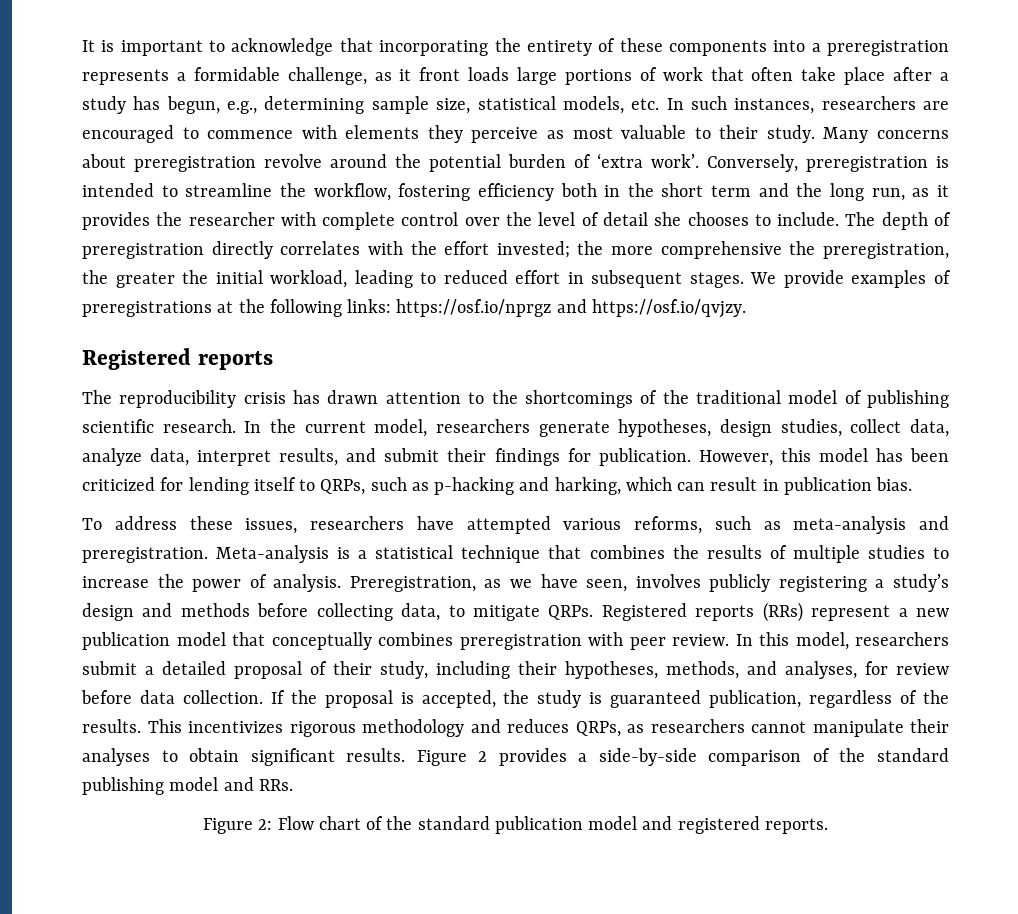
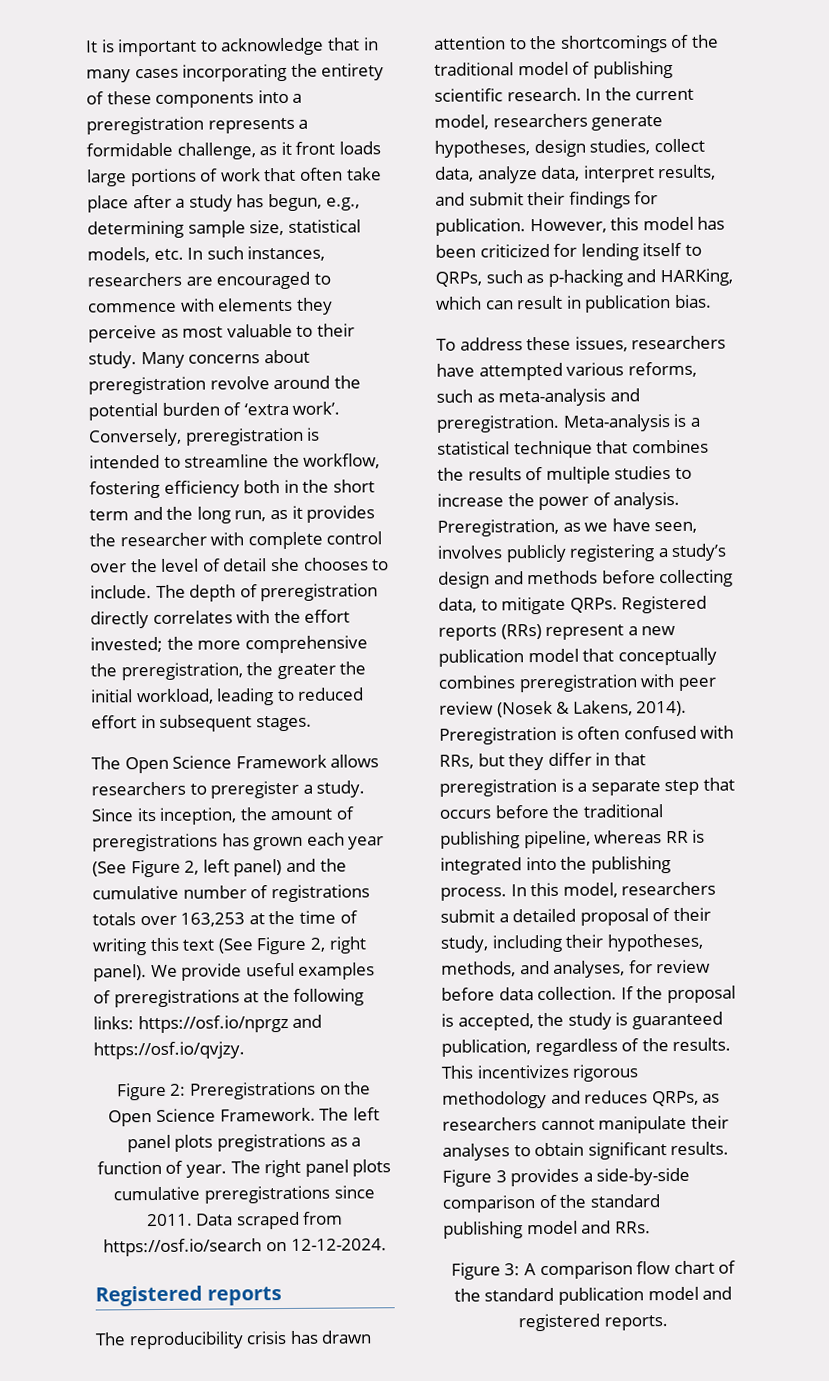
- It is important to acknowledge that incorporating the entirety of these components into a preregistration represents a formidable challenge, as it front loads large portions of work that often take place after a study has begun, e.g., determining sample size, statistical models, etc. In such instances, researchers are encouraged to commence with elements they perceive as most valuable to their study.
+ It is important to acknowledge that in many cases incorporating the entirety of these components into a preregistration represents a formidable challenge, as it front loads large portions of work that often take place after a study has begun, e.g., determining sample size, statistical models, etc. In such instances, researchers are encouraged to commence with elements they perceive as most valuable to their study.
- The depth of preregistration directly correlates with the effort invested; the more comprehensive the preregistration, the greater the initial workload, leading to reduced effort in subsequent stages. We provide examples of preregistrations at the following links: https://osf.io/nprgz and https://osf.io/qvjzy.
+ The depth of preregistration directly correlates with the effort invested; the more comprehensive the preregistration, the greater the initial workload, leading to reduced effort in subsequent stages.
+ The Open Science Framework allows researchers to preregister a study. Since its inception, the amount of preregistrations has grown each year (See Figure 2, left panel) and the cumulative number of registrations totals over 163,253 at the time of writing this text (See Figure 2, right panel). We provide useful examples of preregistrations at the following links: https://osf.io/nprgz and https://osf.io/qvjzy.
+ Figure 2: Preregistrations on the Open Science Framework. The left panel plots pregistrations as a function of year. The right panel plots cumulative preregistrations since 2011. Data scraped from https://osf.io/search on 12-12-2024.
- However, this model has been criticized for lending itself to QRPs, such as p-hacking and harking, which can result in publication bias.
+ However, this model has been criticized for lending itself to QRPs, such as p-hacking and HARKing, which can result in publication bias.
- Registered reports (RRs) represent a new publication model that conceptually combines preregistration with peer review.
+ Registered reports (RRs) represent a new publication model that conceptually combines preregistration with peer review (Nosek & Lakens, 2014). Preregistration is often confused with RRs, but they differ in that preregistration is a separate step that occurs before the traditional publishing pipeline, whereas RR is integrated into the publishing process.
- Figure 2 provides a side-by-side comparison of the standard publishing model and RRs.
+ Figure 3 provides a side-by-side comparison of the standard publishing model and RRs.
- Figure 2: Flow chart of the standard publication model and registered reports.
+ Figure 3: A comparison flow chart of the standard publication model and registered reports.

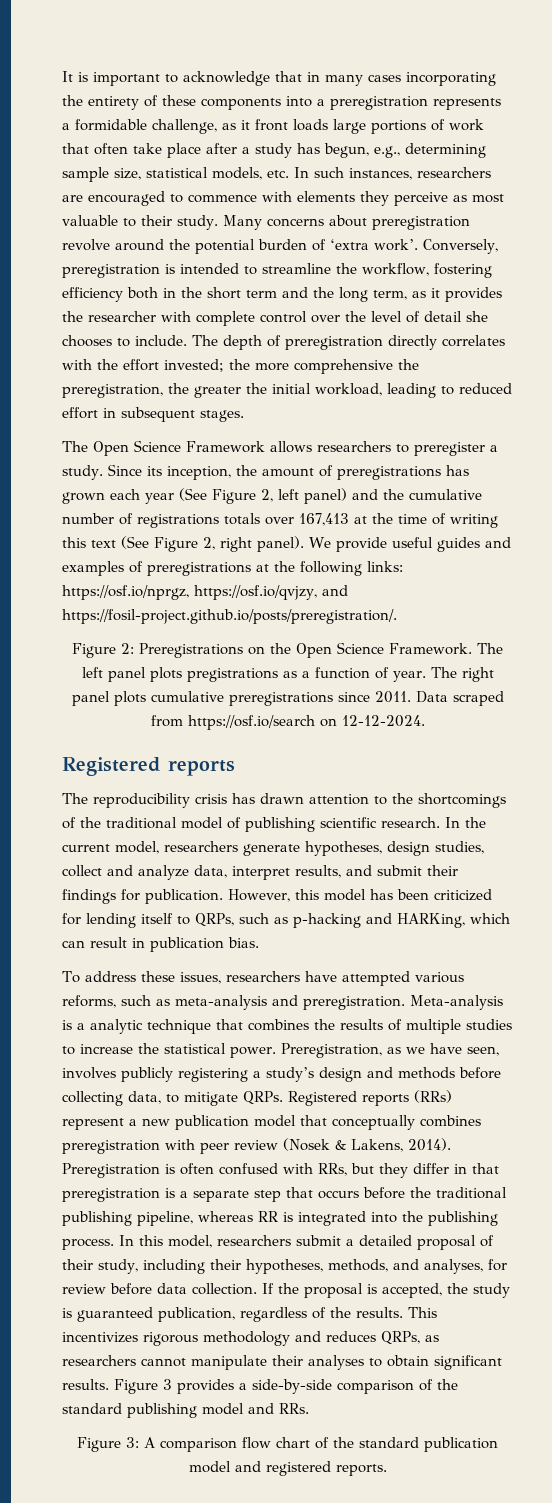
- Conversely, preregistration is intended to streamline the workflow, fostering efficiency both in the short term and the long run, as it provides the researcher with complete control over the level of detail she chooses to include.
+ Conversely, preregistration is intended to streamline the workflow, fostering efficiency both in the short term and the long term, as it provides the researcher with complete control over the level of detail she chooses to include.
- Since its inception, the amount of preregistrations has grown each year (See Figure 2, left panel) and the cumulative number of registrations totals over 163,253 at the time of writing this text (See Figure 2, right panel).
+ Since its inception, the amount of preregistrations has grown each year (See Figure 2, left panel) and the cumulative number of registrations totals over 167,413 at the time of writing this text (See Figure 2, right panel).
- We provide useful examples of preregistrations at the following links: https://osf.io/nprgz and https://osf.io/qvjzy.
+ We provide useful guides and examples of preregistrations at the following links: https://osf.io/nprgz, https://osf.io/qvjzy, and https://fosil-project.github.io/posts/preregistration/.
- In the current model, researchers generate hypotheses, design studies, collect data, analyze data, interpret results, and submit their findings for publication.
+ In the current model, researchers generate hypotheses, design studies, collect and analyze data, interpret results, and submit their findings for publication.
- Meta-analysis is a statistical technique that combines the results of multiple studies to increase the power of analysis.
+ Meta-analysis is a analytic technique that combines the results of multiple studies to increase the statistical power.

